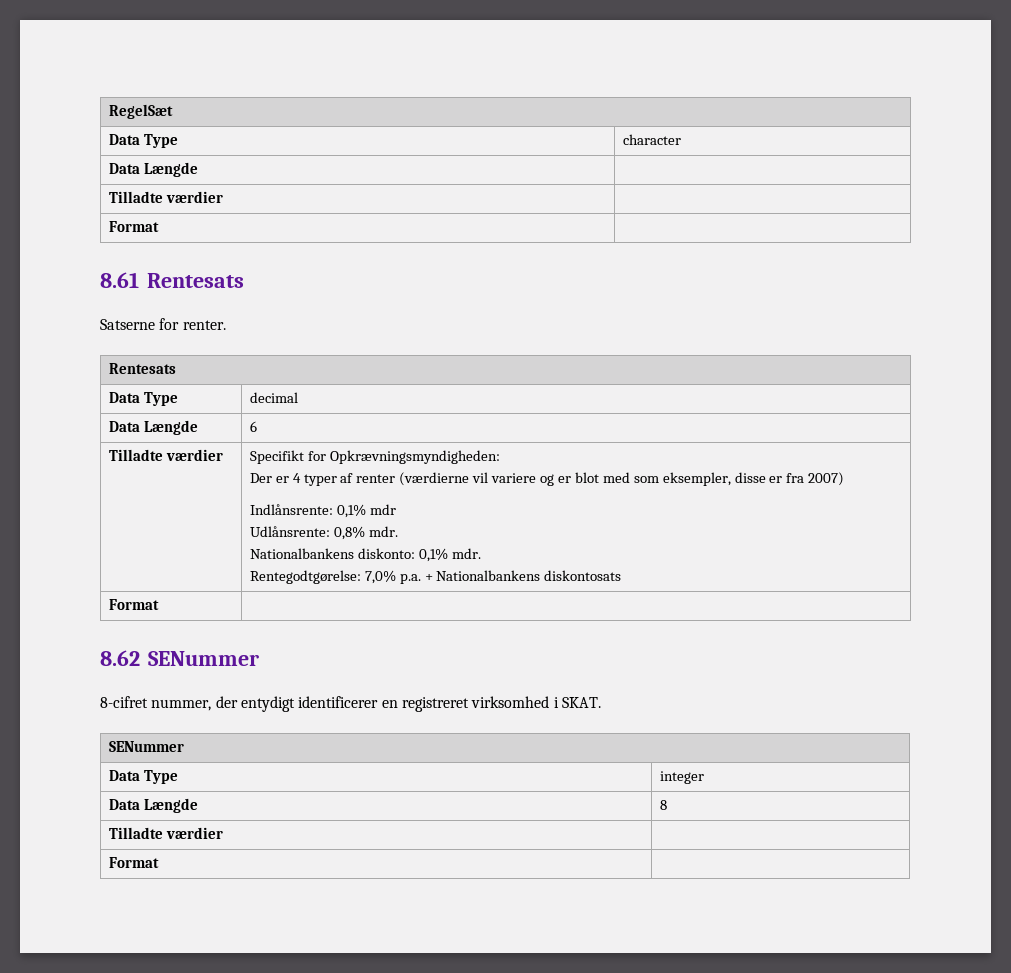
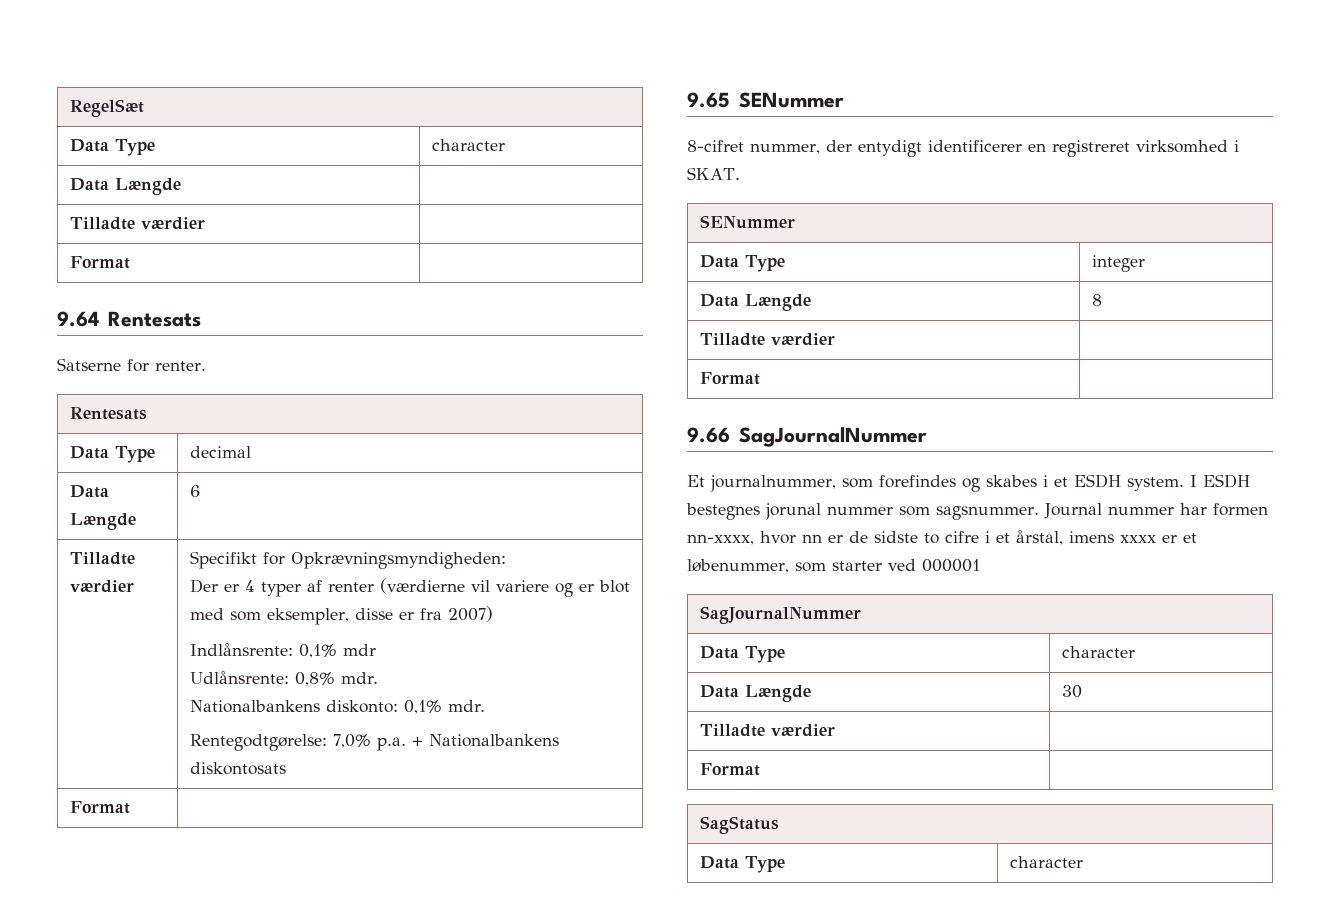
- 8.61 Rentesats
+ 9.64 Rentesats
- 8.62 SENummer
+ 9.65 SENummer
+ 9.66 SagJournalNummer
+ Et journalnummer, som forefindes og skabes i et ESDH system. I ESDH bestegnes jorunal nummer som sagsnummer. Journal nummer har formen nn-xxxx, hvor nn er de sidste to cifre i et årstal, imens xxxx er et løbenummer, som starter ved 000001
+ SagJournalNummer
+ Data Type | character
+ Data Længde | 30
+ Tilladte værdier |
+ Format |
+ SagStatus
+ Data Type | character

